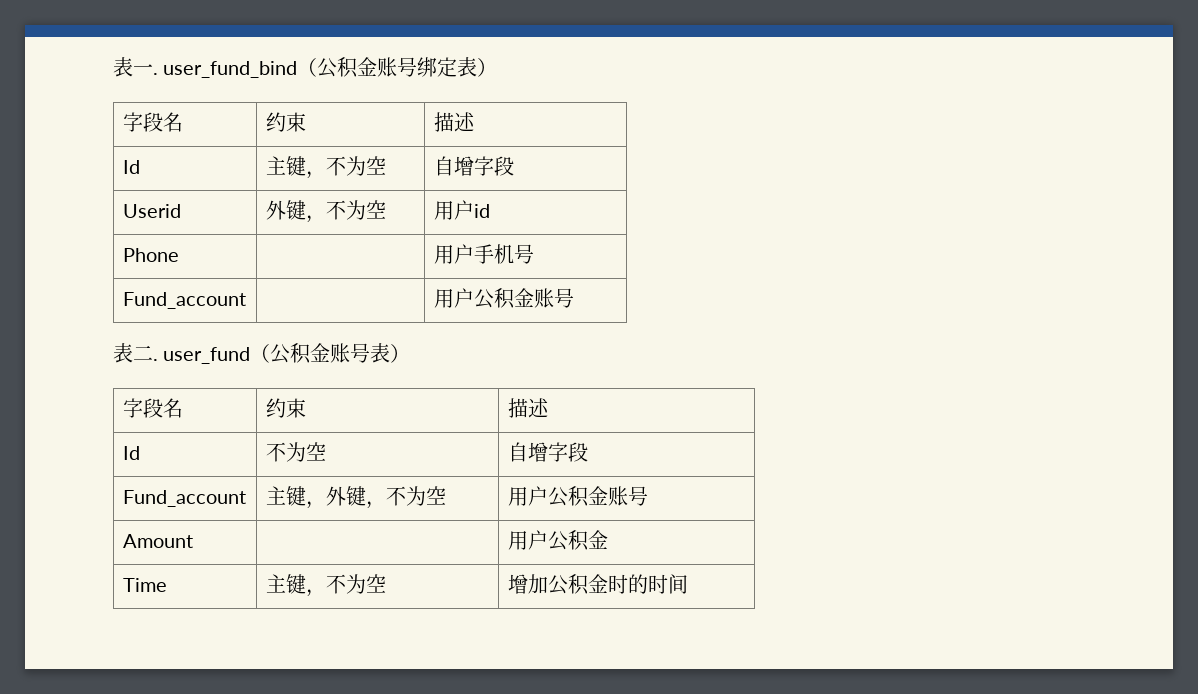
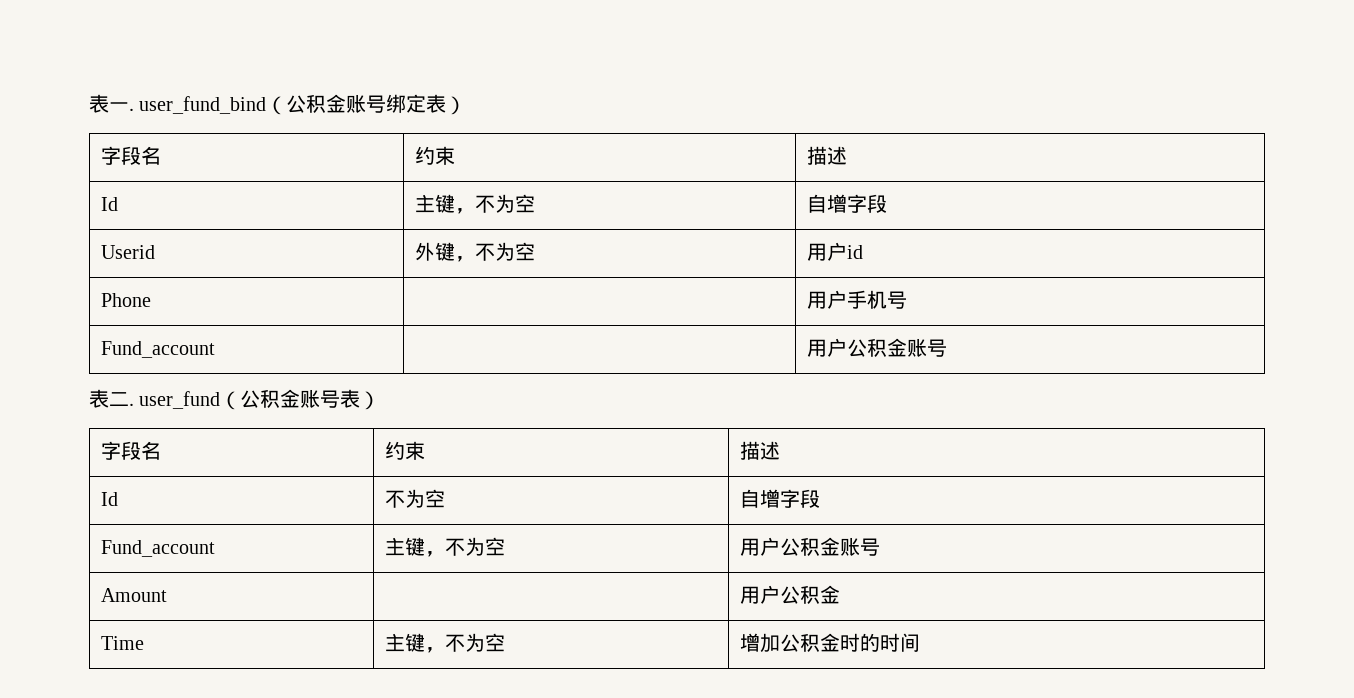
- Fund_account | 主键，外键，不为空 | 用户公积金账号
+ Fund_account | 主键，不为空 | 用户公积金账号

